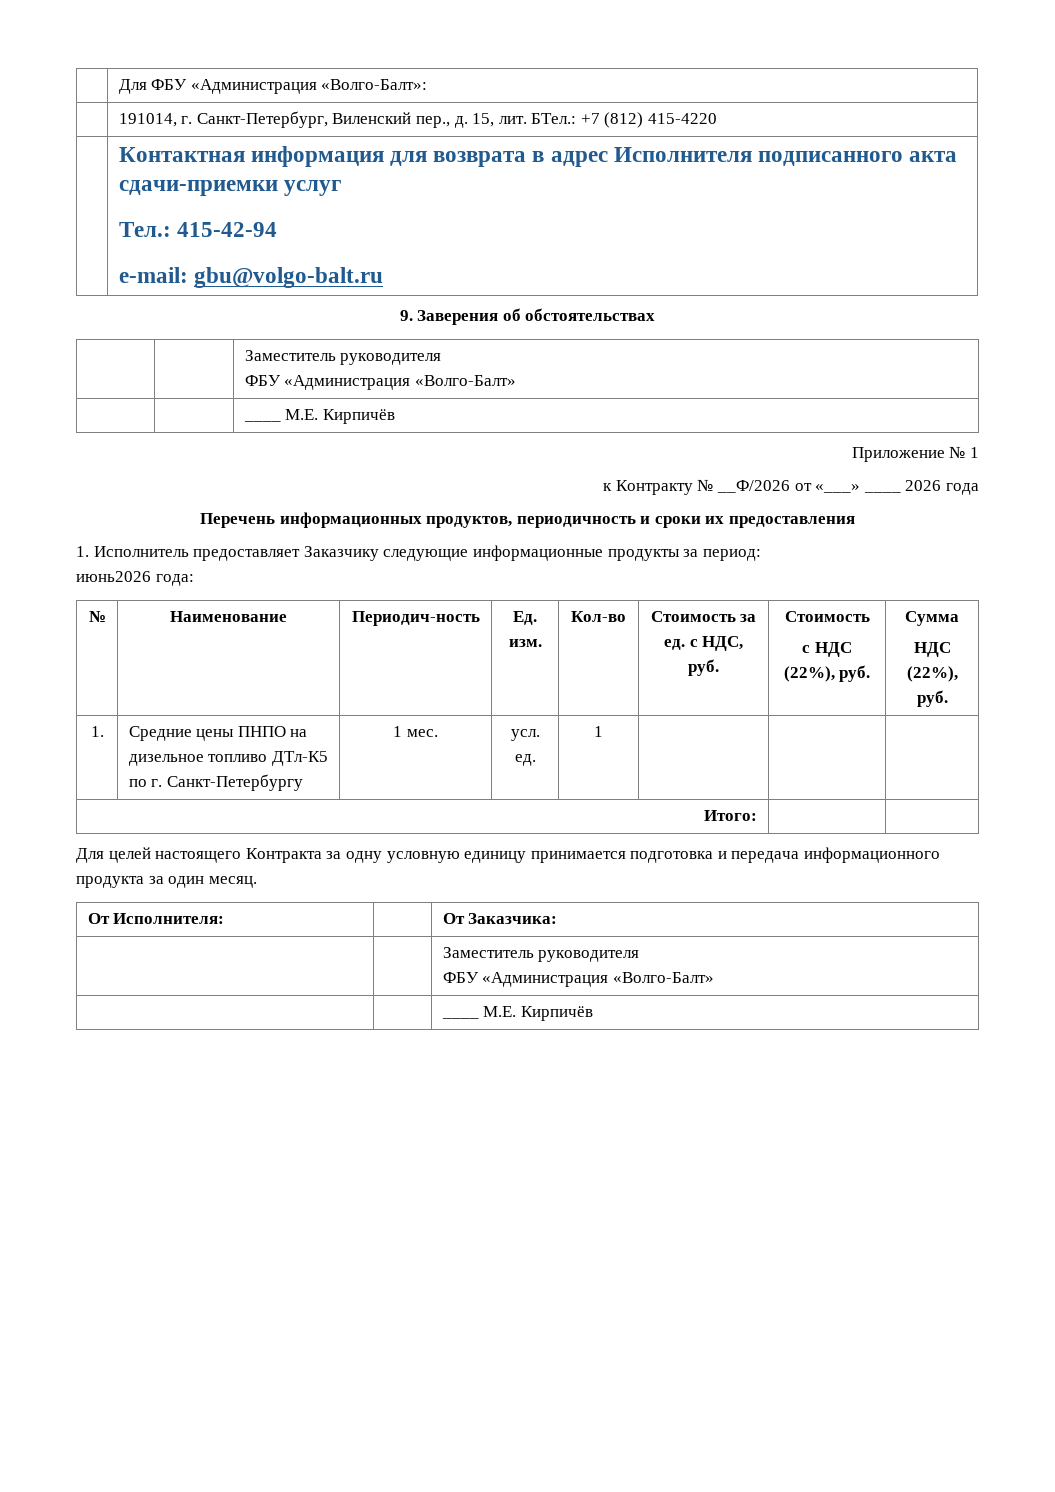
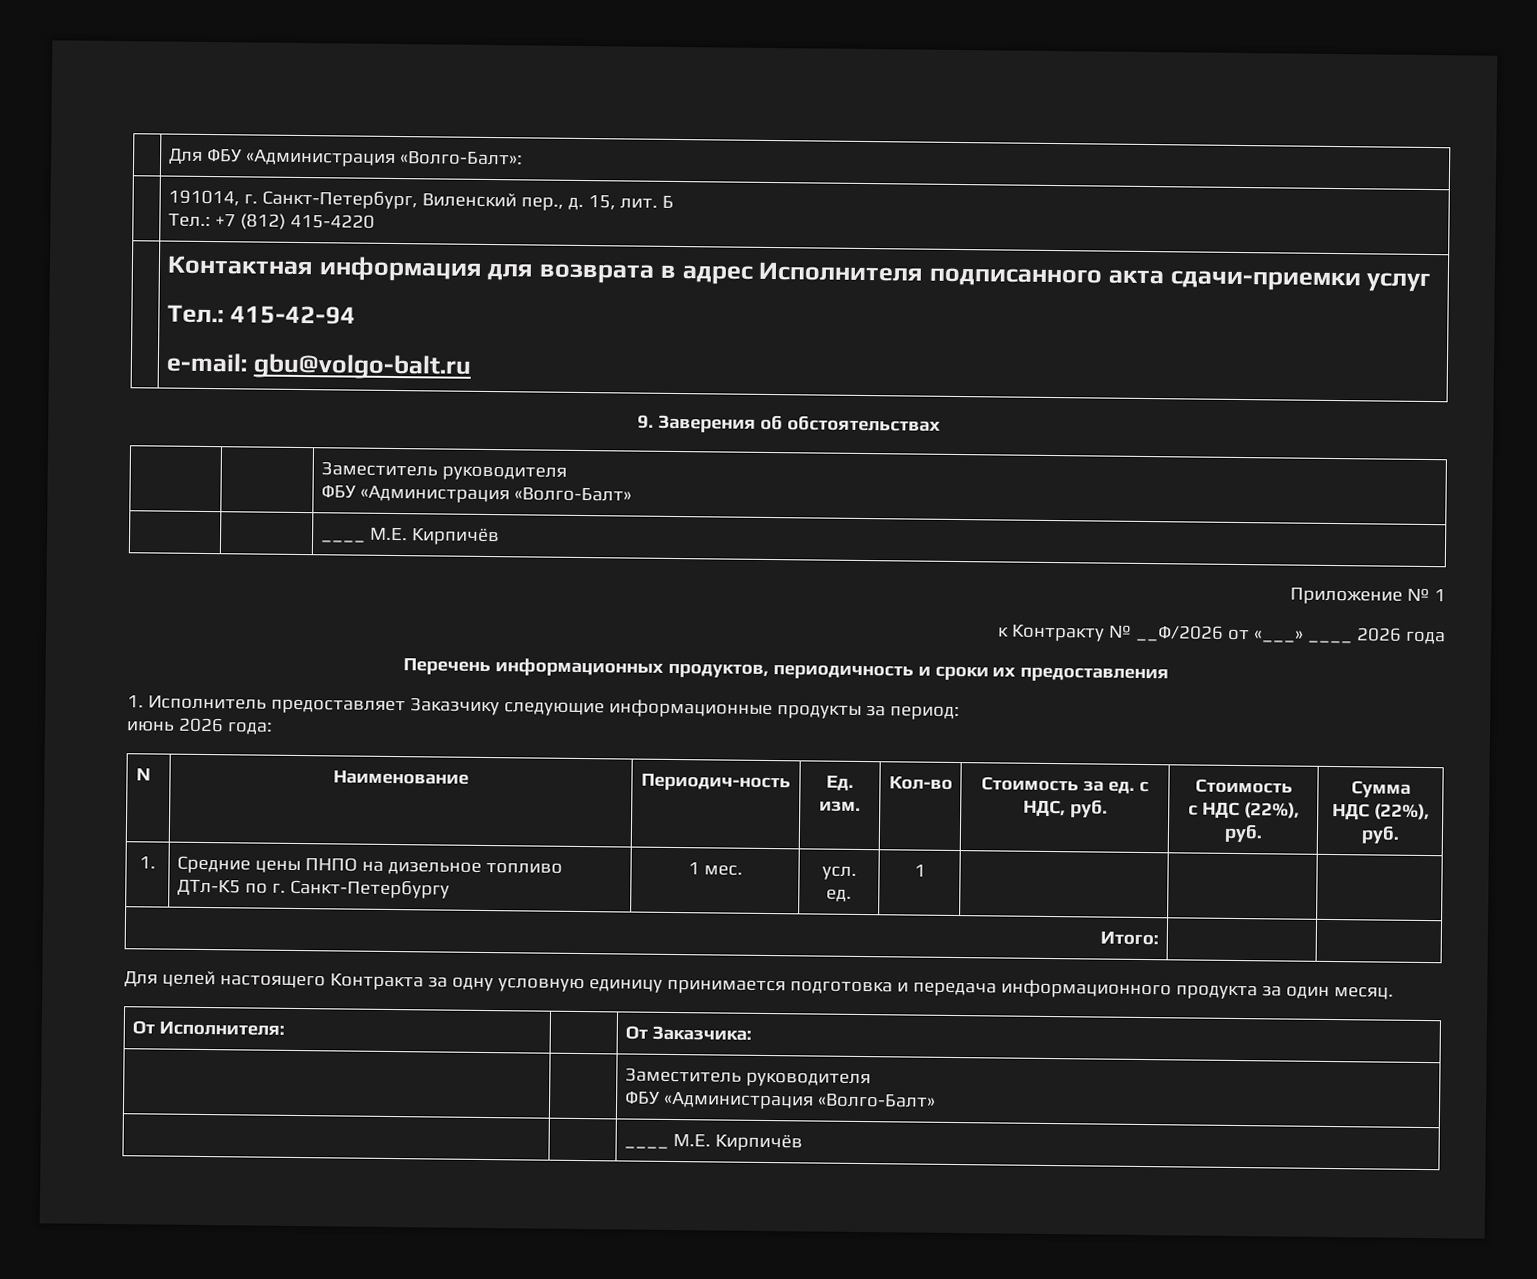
- | 191014, г. Санкт-Петербург, Виленский пер., д. 15, лит. БТел.: +7 (812) 415-4220
+ | 191014, г. Санкт-Петербург, Виленский пер., д. 15, лит. Б
+ Тел.: +7 (812) 415-4220
- июнь2026 года:
+ июнь 2026 года:

